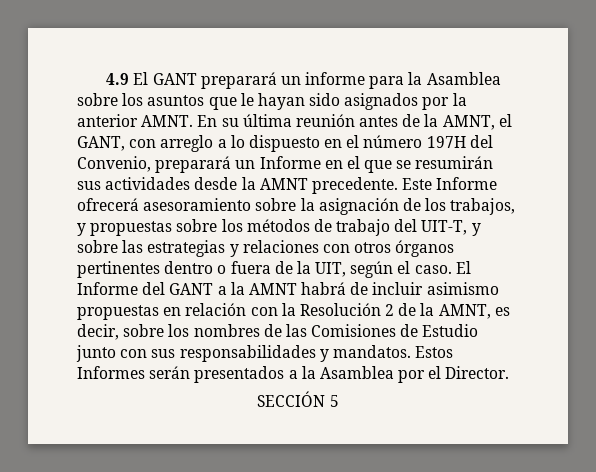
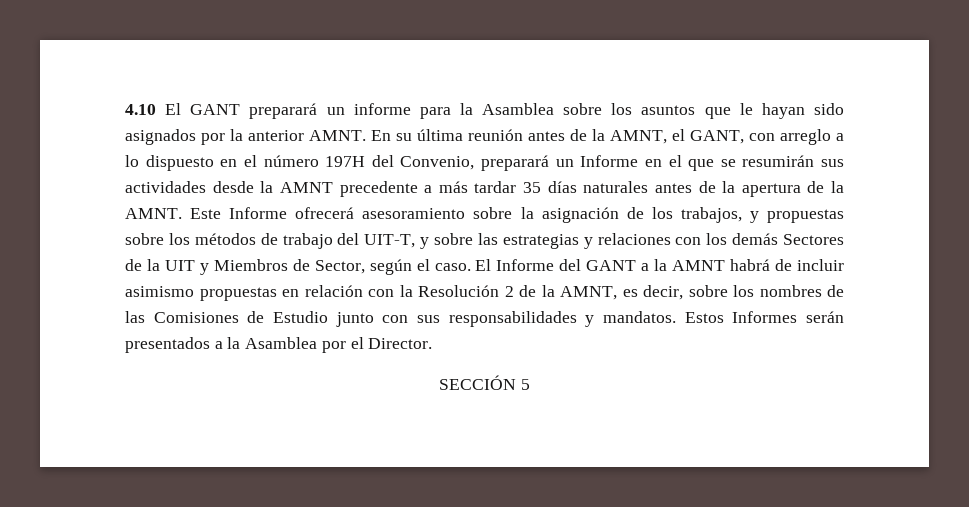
- 4.9 El GANT preparará un informe para la Asamblea sobre los asuntos que le hayan sido asignados por la anterior AMNT.
+ 4.10 El GANT preparará un informe para la Asamblea sobre los asuntos que le hayan sido asignados por la anterior AMNT.
- En su última reunión antes de la AMNT, el GANT, con arreglo a lo dispuesto en el número 197H del Convenio, preparará un Informe en el que se resumirán sus actividades desde la AMNT precedente.
+ En su última reunión antes de la AMNT, el GANT, con arreglo a lo dispuesto en el número 197H del Convenio, preparará un Informe en el que se resumirán sus actividades desde la AMNT precedente a más tardar 35 días naturales antes de la apertura de la AMNT.
- Este Informe ofrecerá asesoramiento sobre la asignación de los trabajos, y propuestas sobre los métodos de trabajo del UIT-T, y sobre las estrategias y relaciones con otros órganos pertinentes dentro o fuera de la UIT, según el caso.
+ Este Informe ofrecerá asesoramiento sobre la asignación de los trabajos, y propuestas sobre los métodos de trabajo del UIT-T, y sobre las estrategias y relaciones con los demás Sectores de la UIT y Miembros de Sector, según el caso.

